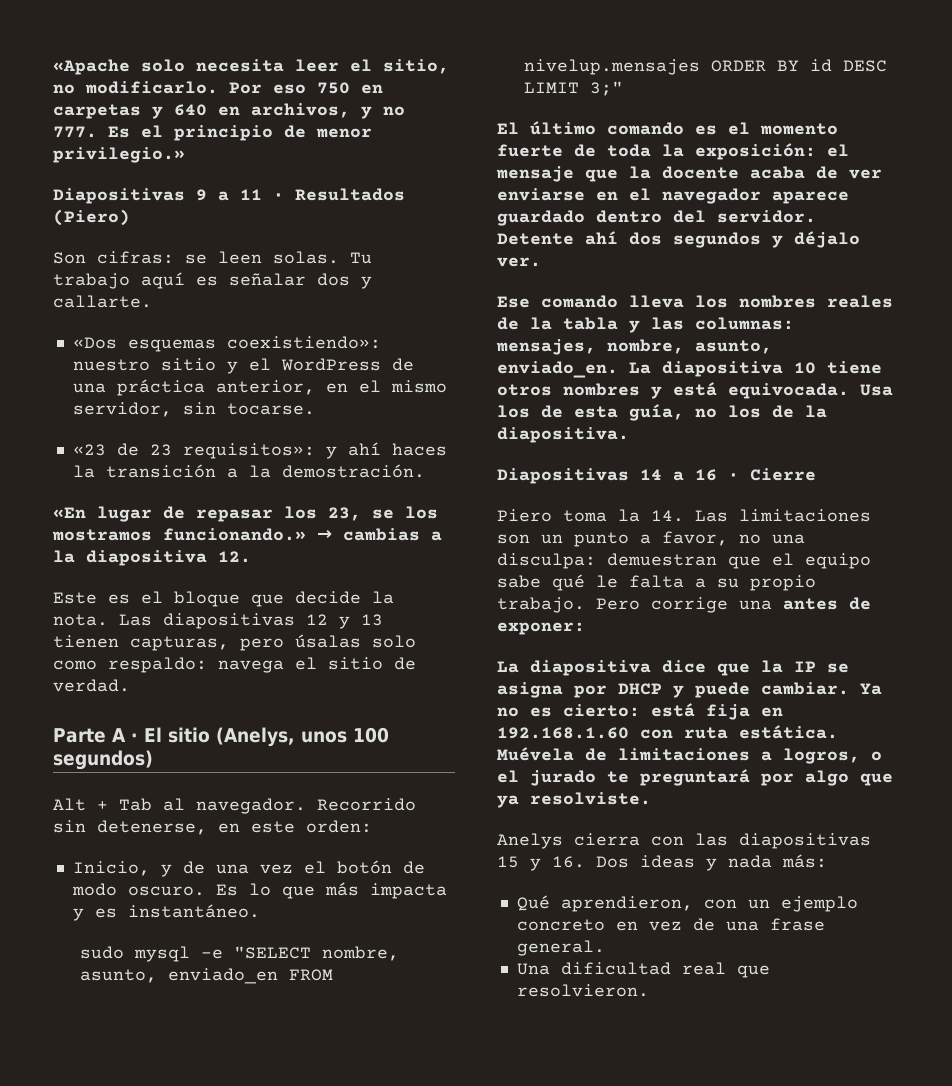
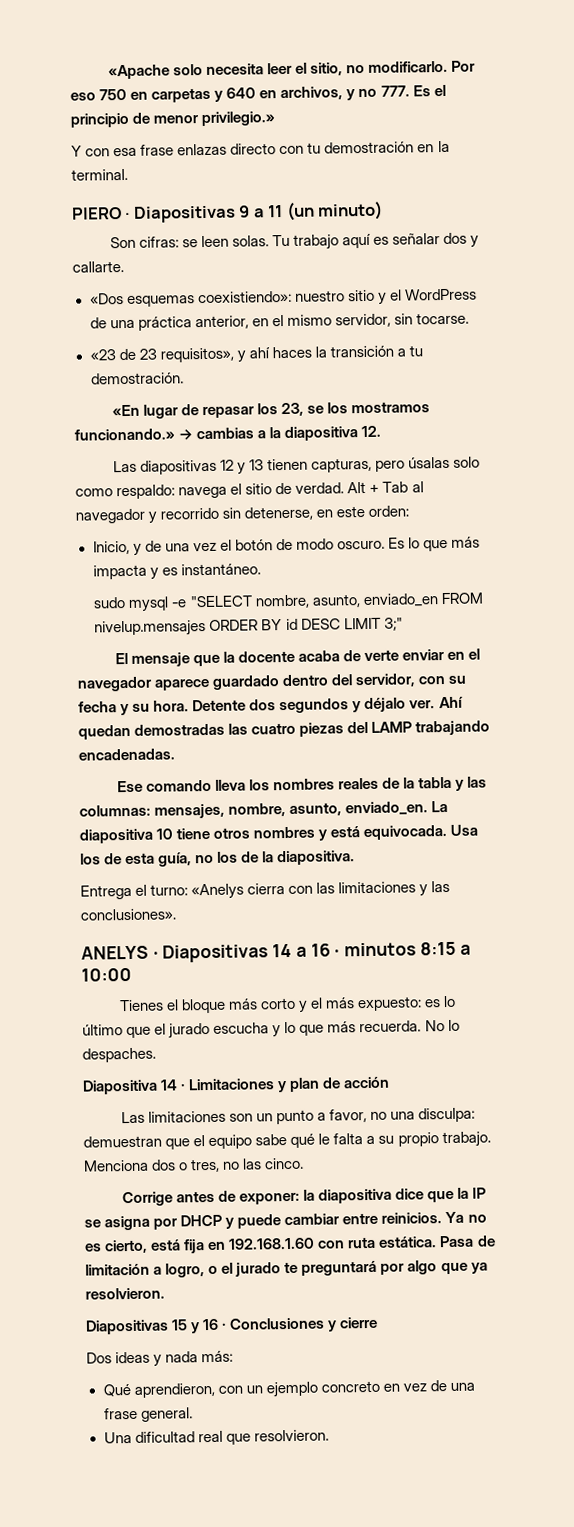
- Diapositivas 9 a 11 · Resultados (Piero)
+ Y con esa frase enlazas directo con tu demostración en la terminal.
+ PIERO · Diapositivas 9 a 11 (un minuto)
- «23 de 23 requisitos»: y ahí haces la transición a la demostración.
+ «23 de 23 requisitos», y ahí haces la transición a tu demostración.
- Este es el bloque que decide la nota. Las diapositivas 12 y 13 tienen capturas, pero úsalas solo como respaldo: navega el sitio de verdad.
- Parte A · El sitio (Anelys, unos 100 segundos)
- Alt + Tab al navegador. Recorrido sin detenerse, en este orden:
+ Las diapositivas 12 y 13 tienen capturas, pero úsalas solo como respaldo: navega el sitio de verdad. Alt + Tab al navegador y recorrido sin detenerse, en este orden:
- El último comando es el momento fuerte de toda la exposición: el mensaje que la docente acaba de ver enviarse en el navegador aparece guardado dentro del servidor. Detente ahí dos segundos y déjalo ver.
+ El mensaje que la docente acaba de verte enviar en el navegador aparece guardado dentro del servidor, con su fecha y su hora. Detente dos segundos y déjalo ver. Ahí quedan demostradas las cuatro piezas del LAMP trabajando encadenadas.
- Diapositivas 14 a 16 · Cierre
- Piero toma la 14. Las limitaciones son un punto a favor, no una disculpa: demuestran que el equipo sabe qué le falta a su propio trabajo.
+ Entrega el turno: «Anelys cierra con las limitaciones y las conclusiones».
+ ANELYS · Diapositivas 14 a 16 · minutos 8:15 a 10:00
+ Tienes el bloque más corto y el más expuesto: es lo último que el jurado escucha y lo que más recuerda. No lo despaches.
+ Diapositiva 14 · Limitaciones y plan de acción
+ Las limitaciones son un punto a favor, no una disculpa: demuestran que el equipo sabe qué le falta a su propio trabajo.
- Pero corrige una antes de exponer:
- La diapositiva dice que la IP se asigna por DHCP y puede cambiar.
+ Menciona dos o tres, no las cinco.
+ Corrige antes de exponer: la diapositiva dice que la IP se asigna por DHCP y puede cambiar entre reinicios.
- Ya no es cierto: está fija en 192.168.1.60 con ruta estática.
+ Ya no es cierto, está fija en 192.168.1.60 con ruta estática.
- Muévela de limitaciones a logros, o el jurado te preguntará por algo que ya resolviste.
- Anelys cierra con las diapositivas 15 y 16. Dos ideas y nada más:
+ Pasa de limitación a logro, o el jurado te preguntará por algo que ya resolvieron.
+ Diapositivas 15 y 16 · Conclusiones y cierre
+ Dos ideas y nada más:

